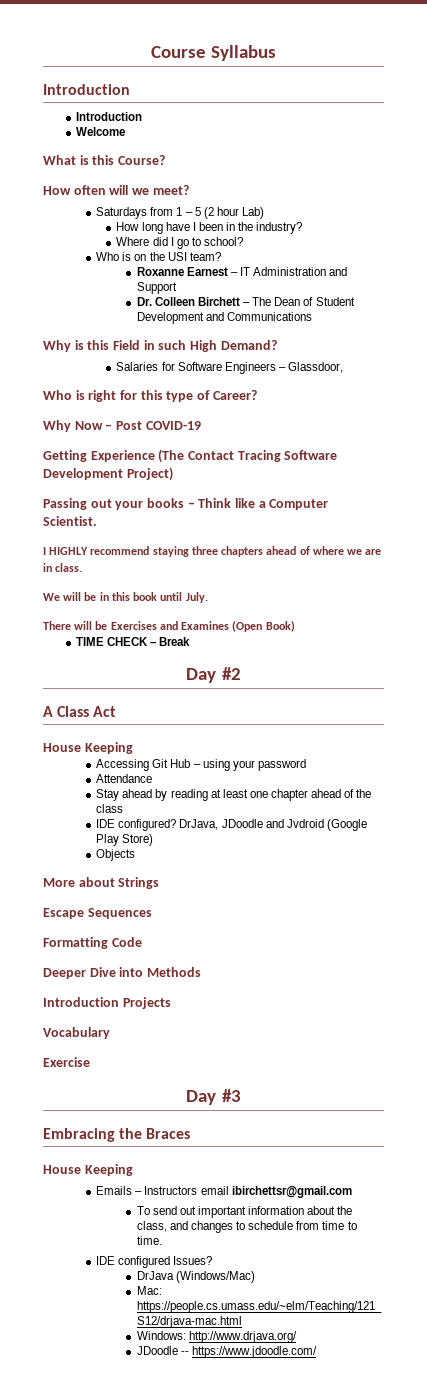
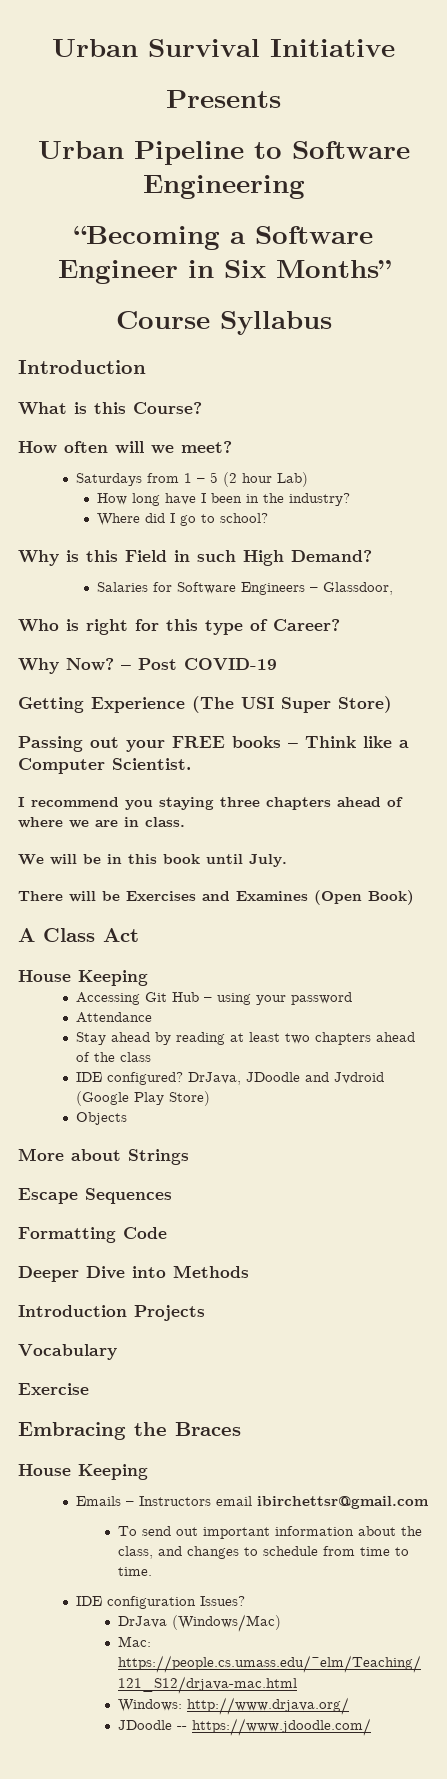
+ Urban Survival Initiative
+ Presents
+ Urban Pipeline to Software Engineering
+ “Becoming a Software Engineer in Six Months”
  Course Syllabus
  Introduction
- Introduction
- Welcome
- Who is on the USI team?
- Roxanne Earnest – IT Administration and Support
- Dr. Colleen Birchett – The Dean of Student Development and Communications
- Why Now – Post COVID-19
+ Why Now? – Post COVID-19
- Getting Experience (The Contact Tracing Software Development Project)
+ Getting Experience (The USI Super Store)
- Passing out your books – Think like a Computer Scientist.
+ Passing out your FREE books – Think like a Computer Scientist.
- I HIGHLY recommend staying three chapters ahead of where we are in class.
+ I recommend you staying three chapters ahead of where we are in class.
- TIME CHECK – Break
- Day #2
- Stay ahead by reading at least one chapter ahead of the class
+ Stay ahead by reading at least two chapters ahead of the class
- Day #3
- IDE configured Issues?
+ IDE configuration Issues?

